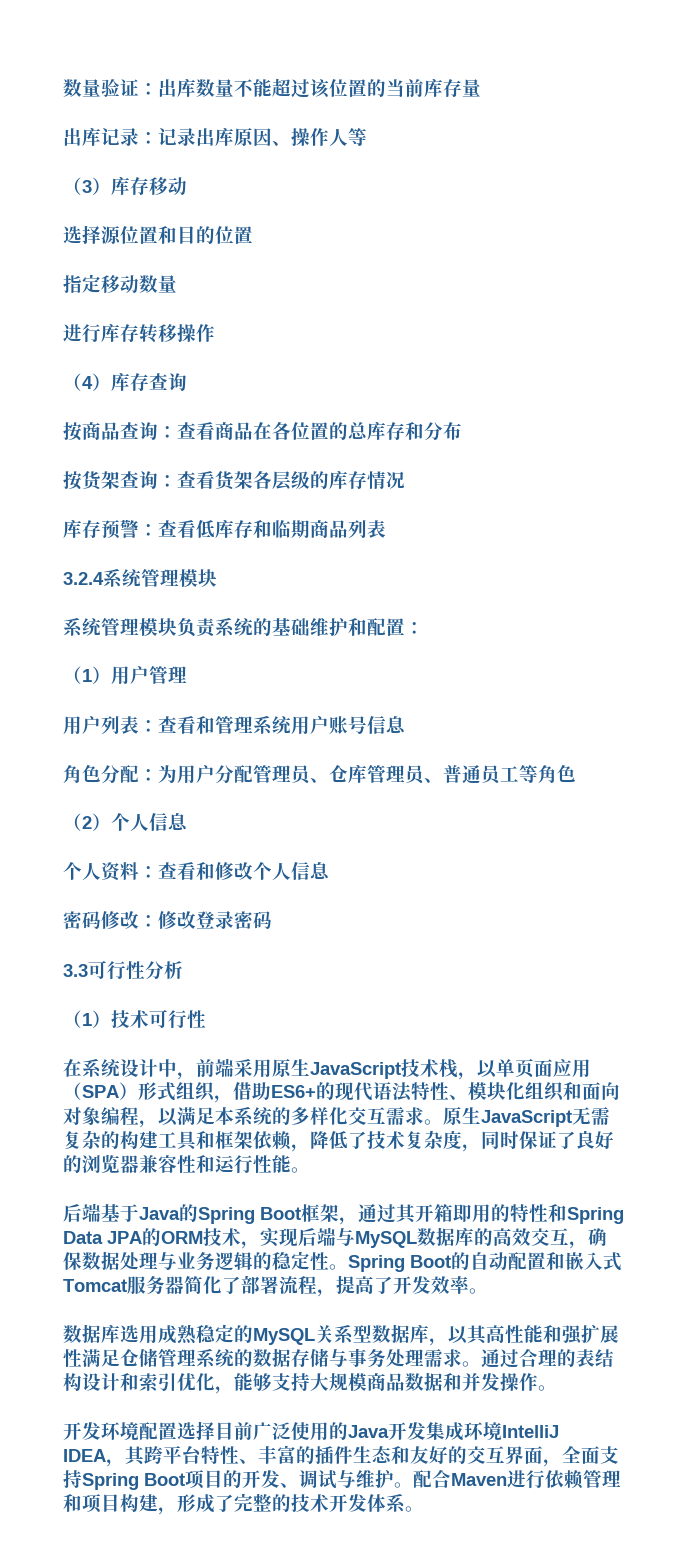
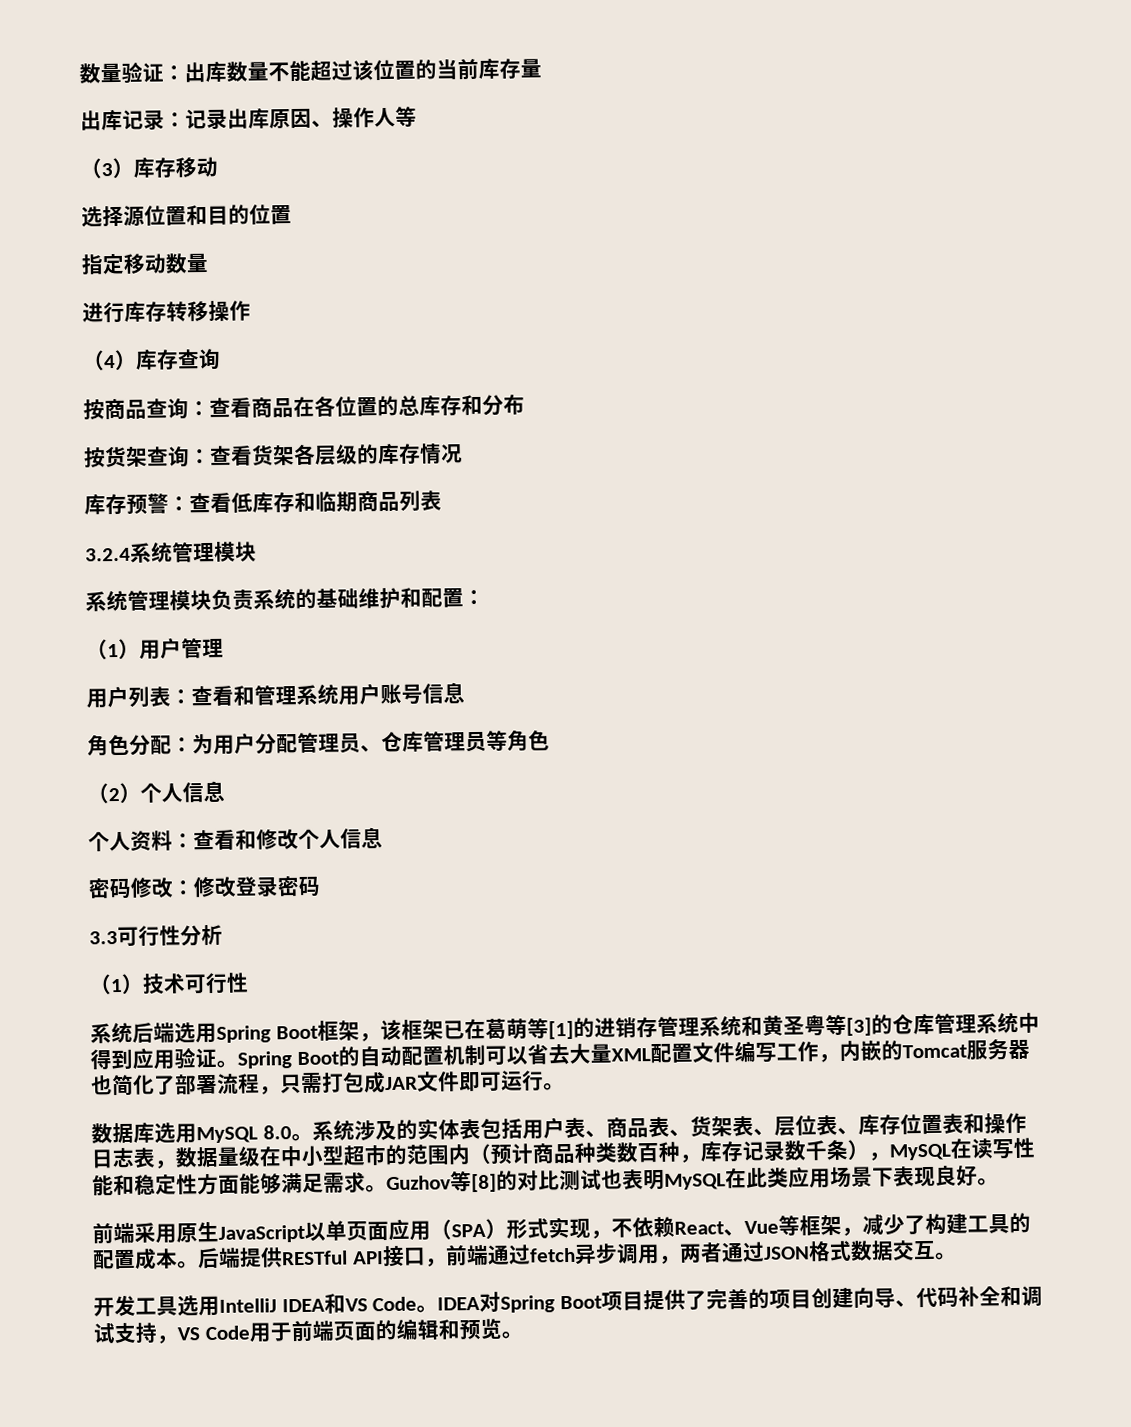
- 角色分配：为用户分配管理员、仓库管理员、普通员工等角色
+ 角色分配：为用户分配管理员、仓库管理员等角色
- 在系统设计中，前端采用原生JavaScript技术栈，以单页面应用（SPA）形式组织，借助ES6+的现代语法特性、模块化组织和面向对象编程，以满足本系统的多样化交互需求。原生JavaScript无需复杂的构建工具和框架依赖，降低了技术复杂度，同时保证了良好的浏览器兼容性和运行性能。
- 后端基于Java的Spring Boot框架，通过其开箱即用的特性和Spring Data JPA的ORM技术，实现后端与MySQL数据库的高效交互，确保数据处理与业务逻辑的稳定性。Spring Boot的自动配置和嵌入式Tomcat服务器简化了部署流程，提高了开发效率。
- 数据库选用成熟稳定的MySQL关系型数据库，以其高性能和强扩展性满足仓储管理系统的数据存储与事务处理需求。通过合理的表结构设计和索引优化，能够支持大规模商品数据和并发操作。
- 开发环境配置选择目前广泛使用的Java开发集成环境IntelliJ IDEA，其跨平台特性、丰富的插件生态和友好的交互界面，全面支持Spring Boot项目的开发、调试与维护。配合Maven进行依赖管理和项目构建，形成了完整的技术开发体系。
+ 系统后端选用Spring Boot框架，该框架已在葛萌等[1]的进销存管理系统和黄圣粤等[3]的仓库管理系统中得到应用验证。Spring Boot的自动配置机制可以省去大量XML配置文件编写工作，内嵌的Tomcat服务器也简化了部署流程，只需打包成JAR文件即可运行。
+ 数据库选用MySQL 8.0。系统涉及的实体表包括用户表、商品表、货架表、层位表、库存位置表和操作日志表，数据量级在中小型超市的范围内（预计商品种类数百种，库存记录数千条），MySQL在读写性能和稳定性方面能够满足需求。Guzhov等[8]的对比测试也表明MySQL在此类应用场景下表现良好。
+ 前端采用原生JavaScript以单页面应用（SPA）形式实现，不依赖React、Vue等框架，减少了构建工具的配置成本。后端提供RESTful API接口，前端通过fetch异步调用，两者通过JSON格式数据交互。
+ 开发工具选用IntelliJ IDEA和VS Code。IDEA对Spring Boot项目提供了完善的项目创建向导、代码补全和调试支持，VS Code用于前端页面的编辑和预览。

